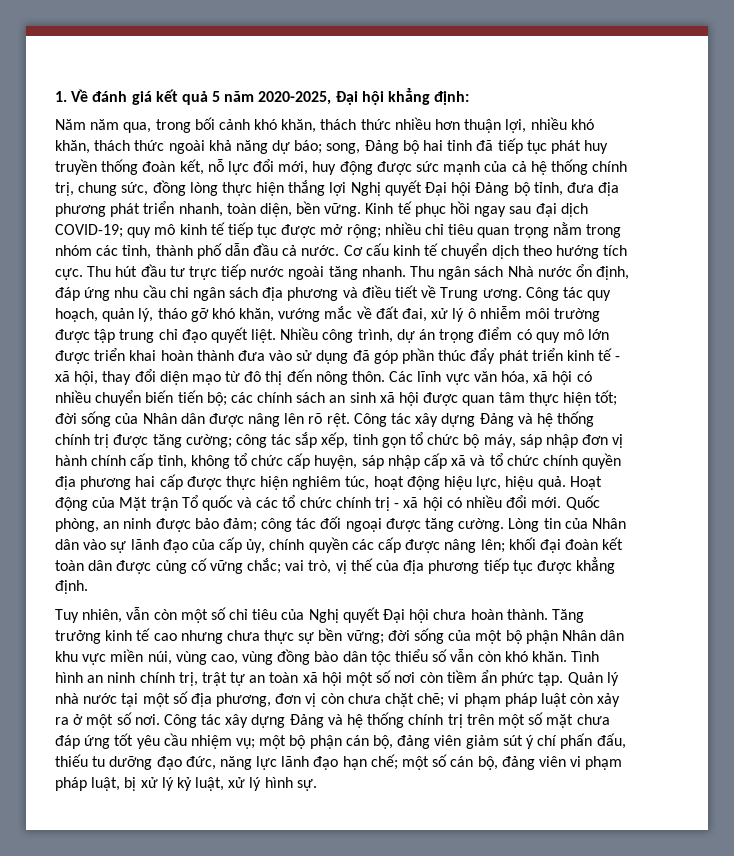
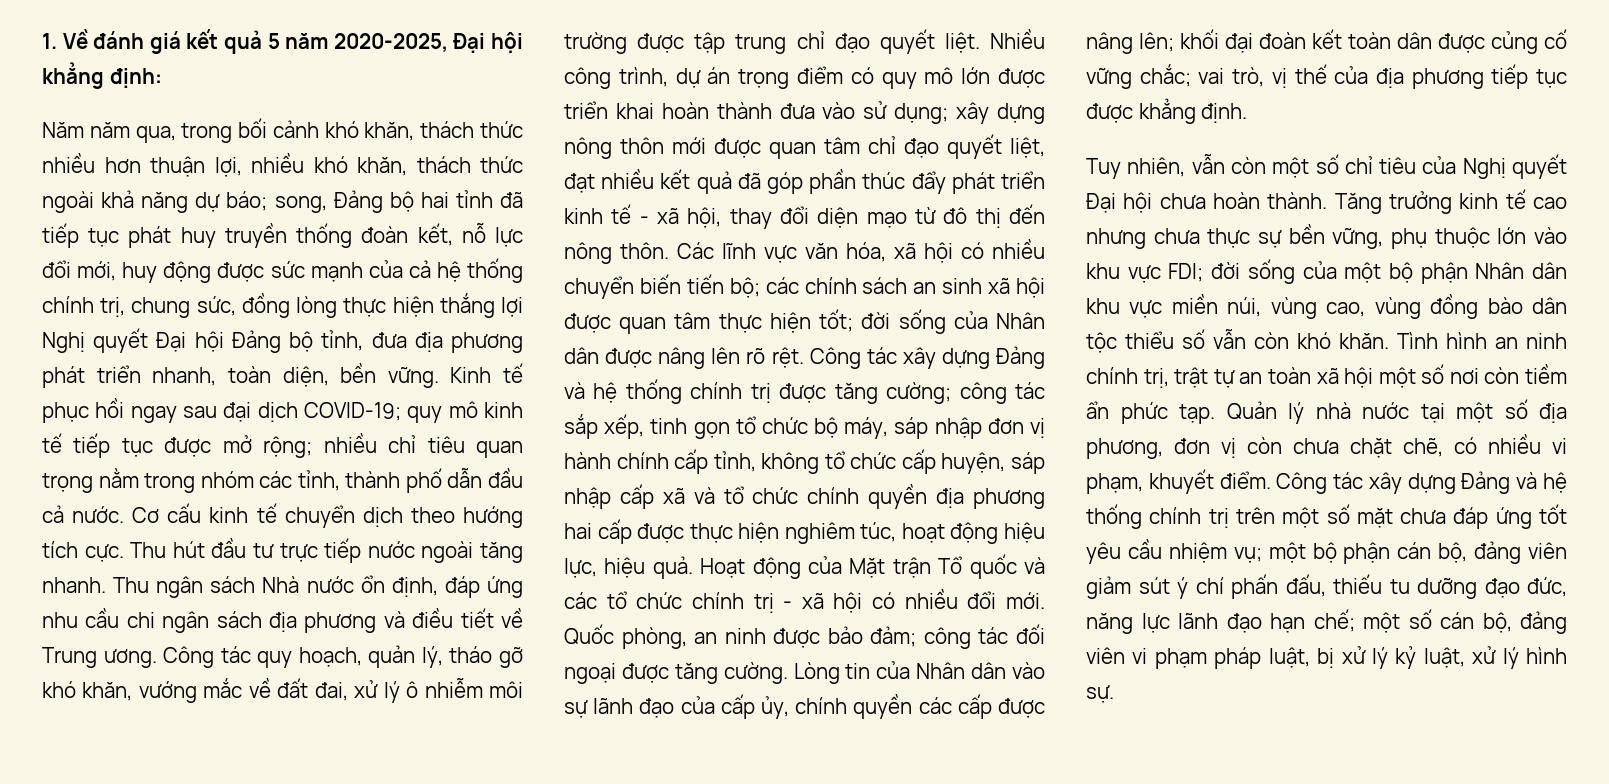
- Nhiều công trình, dự án trọng điểm có quy mô lớn được triển khai hoàn thành đưa vào sử dụng đã góp phần thúc đẩy phát triển kinh tế - xã hội, thay đổi diện mạo từ đô thị đến nông thôn.
+ Nhiều công trình, dự án trọng điểm có quy mô lớn được triển khai hoàn thành đưa vào sử dụng; xây dựng nông thôn mới được quan tâm chỉ đạo quyết liệt, đạt nhiều kết quả đã góp phần thúc đẩy phát triển kinh tế - xã hội, thay đổi diện mạo từ đô thị đến nông thôn.
- Tăng trưởng kinh tế cao nhưng chưa thực sự bền vững; đời sống của một bộ phận Nhân dân khu vực miền núi, vùng cao, vùng đồng bào dân tộc thiểu số vẫn còn khó khăn.
+ Tăng trưởng kinh tế cao nhưng chưa thực sự bền vững, phụ thuộc lớn vào khu vực FDI; đời sống của một bộ phận Nhân dân khu vực miền núi, vùng cao, vùng đồng bào dân tộc thiểu số vẫn còn khó khăn.
- Quản lý nhà nước tại một số địa phương, đơn vị còn chưa chặt chẽ; vi phạm pháp luật còn xảy ra ở một số nơi.
+ Quản lý nhà nước tại một số địa phương, đơn vị còn chưa chặt chẽ, có nhiều vi phạm, khuyết điểm.

